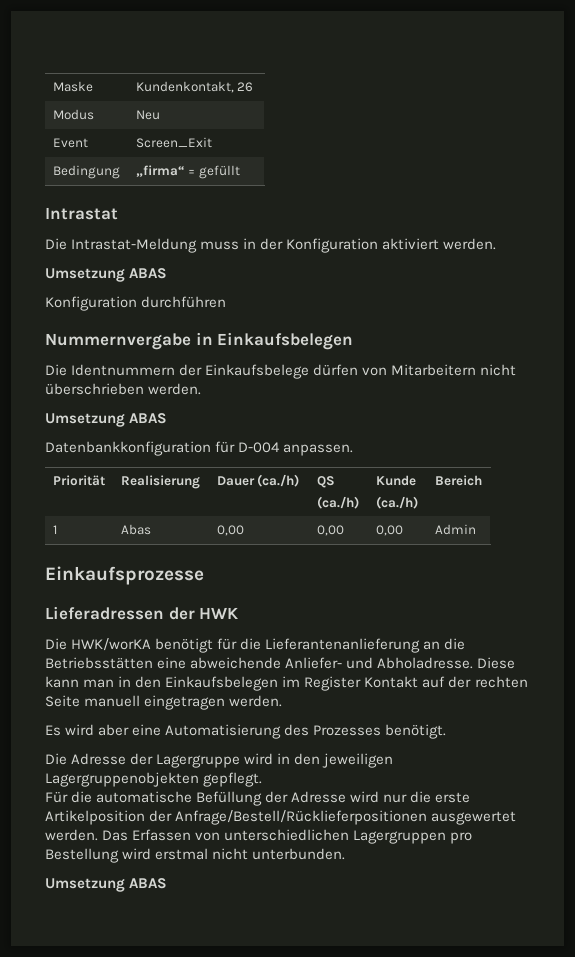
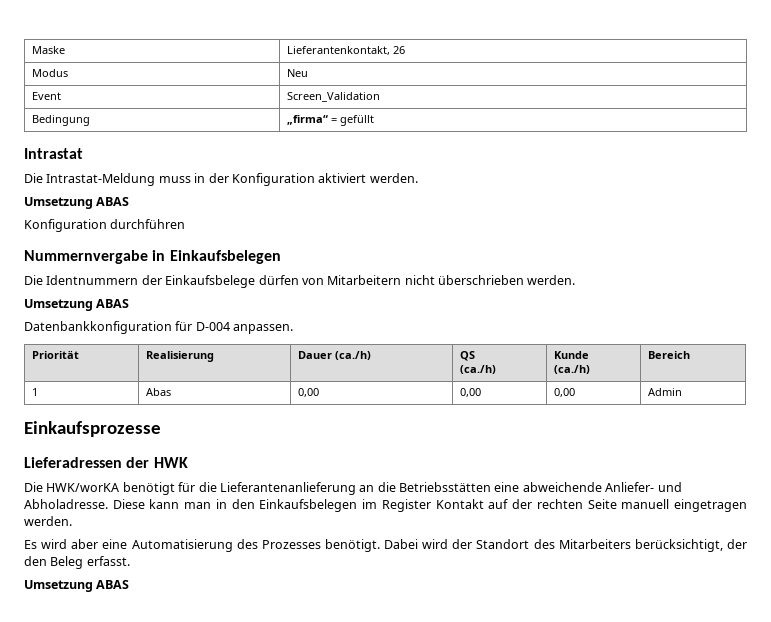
- Maske | Kundenkontakt, 26
+ Maske | Lieferantenkontakt, 26
- Event | Screen_Exit
+ Event | Screen_Validation
- Es wird aber eine Automatisierung des Prozesses benötigt.
- Die Adresse der Lagergruppe wird in den jeweiligen Lagergruppenobjekten gepflegt.
- Für die automatische Befüllung der Adresse wird nur die erste Artikelposition der Anfrage/Bestell/Rücklieferpositionen ausgewertet werden. Das Erfassen von unterschiedlichen Lagergruppen pro Bestellung wird erstmal nicht unterbunden.
+ Es wird aber eine Automatisierung des Prozesses benötigt. Dabei wird der Standort des Mitarbeiters berücksichtigt, der den Beleg erfasst.

